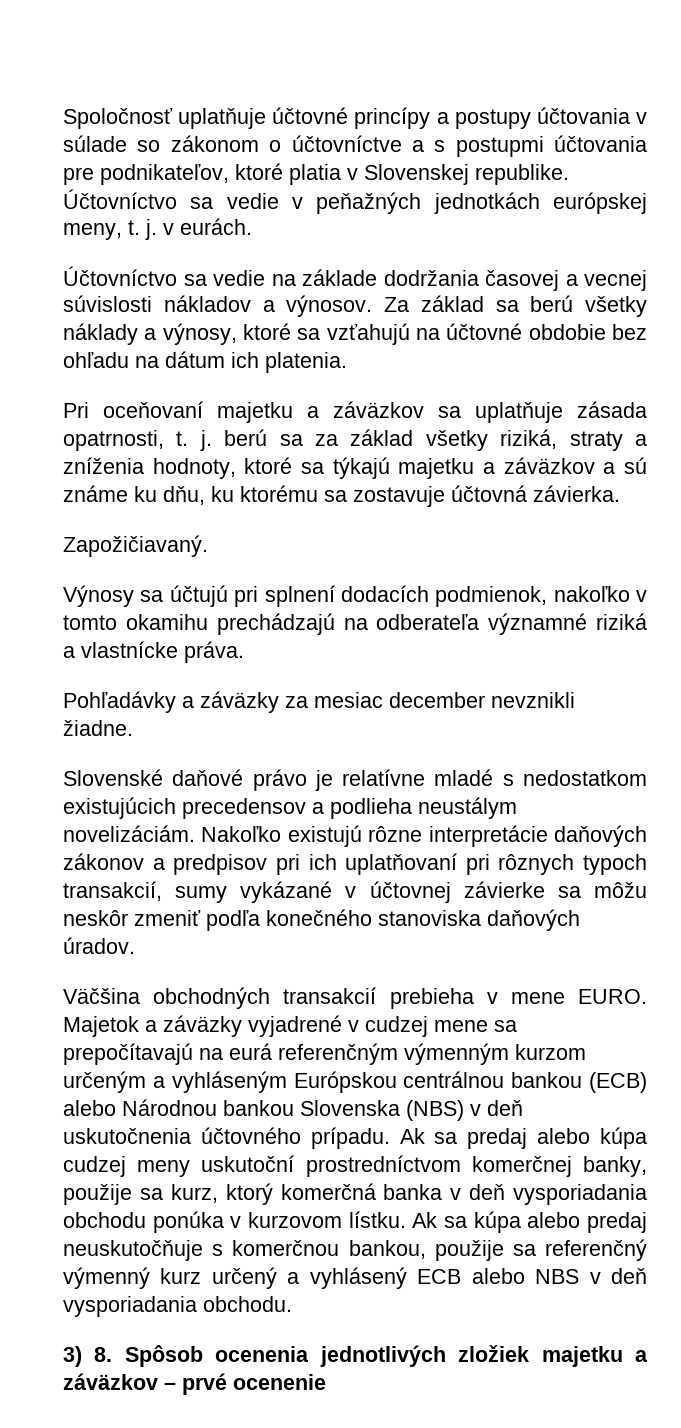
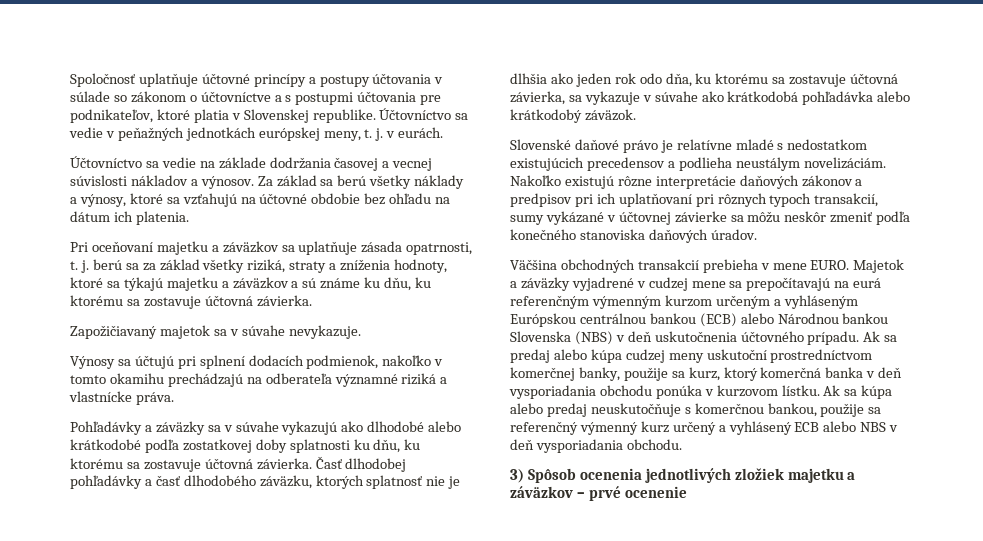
- Zapožičiavaný.
+ Zapožičiavaný majetok sa v súvahe nevykazuje.
- Pohľadávky a záväzky za mesiac december nevznikli žiadne.
+ Pohľadávky a záväzky sa v súvahe vykazujú ako dlhodobé alebo krátkodobé podľa zostatkovej doby splatnosti ku dňu, ku ktorému sa zostavuje účtovná závierka. Časť dlhodobej pohľadávky a časť dlhodobého záväzku, ktorých splatnosť nie je dlhšia ako jeden rok odo dňa, ku ktorému sa zostavuje účtovná závierka, sa vykazuje v súvahe ako krátkodobá pohľadávka alebo krátkodobý záväzok.
- 3) 8. Spôsob ocenenia jednotlivých zložiek majetku a záväzkov – prvé ocenenie
+ 3) Spôsob ocenenia jednotlivých zložiek majetku a záväzkov – prvé ocenenie

